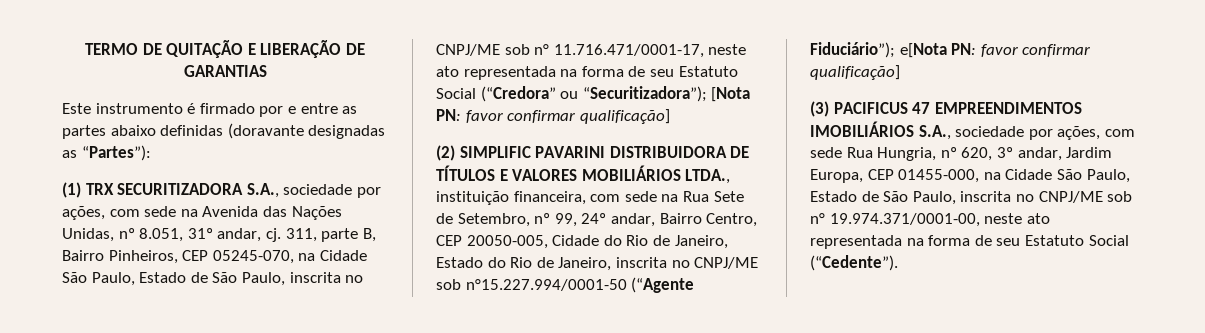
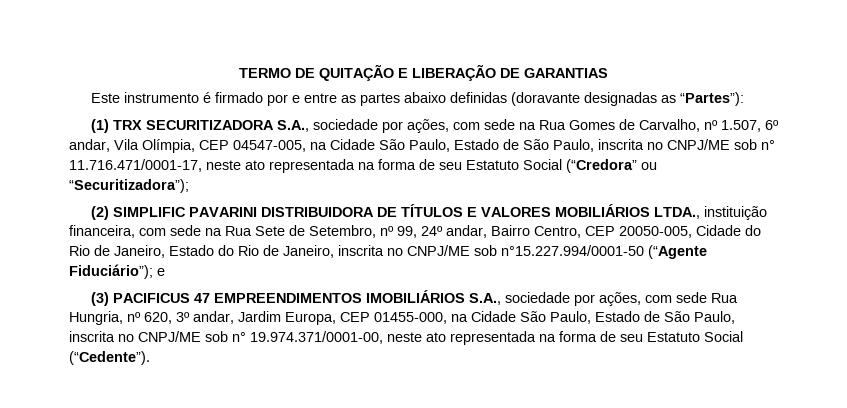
- (1) TRX SECURITIZADORA S.A., sociedade por ações, com sede na Avenida das Nações Unidas, nº 8.051, 31º andar, cj. 311, parte B, Bairro Pinheiros, CEP 05245-070, na Cidade São Paulo, Estado de São Paulo, inscrita no CNPJ/ME sob n° 11.716.471/0001-17, neste ato representada na forma de seu Estatuto Social (“Credora” ou “Securitizadora”); [Nota PN: favor confirmar qualificação]
+ (1) TRX SECURITIZADORA S.A., sociedade por ações, com sede na Rua Gomes de Carvalho, nº 1.507, 6º andar, Vila Olímpia, CEP 04547-005, na Cidade São Paulo, Estado de São Paulo, inscrita no CNPJ/ME sob n° 11.716.471/0001-17, neste ato representada na forma de seu Estatuto Social (“Credora” ou “Securitizadora”);
- (2) SIMPLIFIC PAVARINI DISTRIBUIDORA DE TÍTULOS E VALORES MOBILIÁRIOS LTDA., instituição financeira, com sede na Rua Sete de Setembro, nº 99, 24º andar, Bairro Centro, CEP 20050-005, Cidade do Rio de Janeiro, Estado do Rio de Janeiro, inscrita no CNPJ/ME sob n°15.227.994/0001-50 (“Agente Fiduciário”); e[Nota PN: favor confirmar qualificação]
+ (2) SIMPLIFIC PAVARINI DISTRIBUIDORA DE TÍTULOS E VALORES MOBILIÁRIOS LTDA., instituição financeira, com sede na Rua Sete de Setembro, nº 99, 24º andar, Bairro Centro, CEP 20050-005, Cidade do Rio de Janeiro, Estado do Rio de Janeiro, inscrita no CNPJ/ME sob n°15.227.994/0001-50 (“Agente Fiduciário”); e

